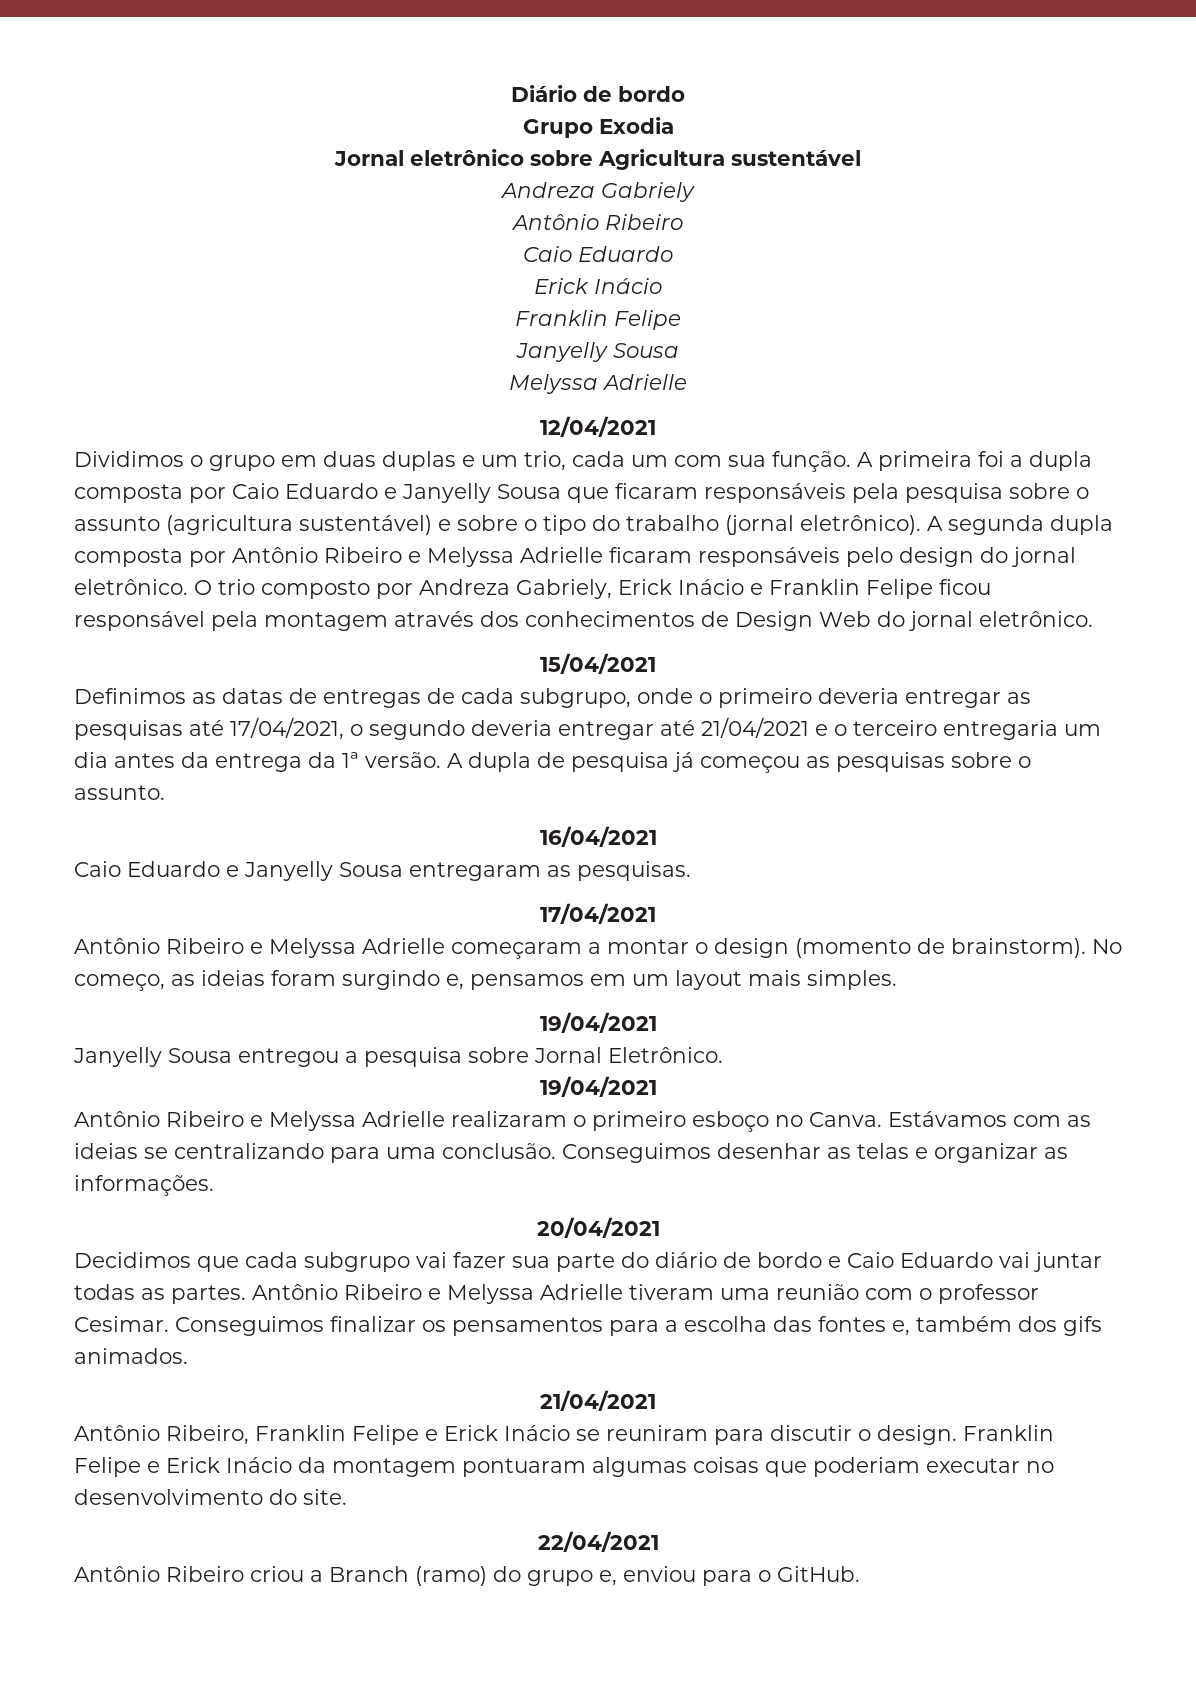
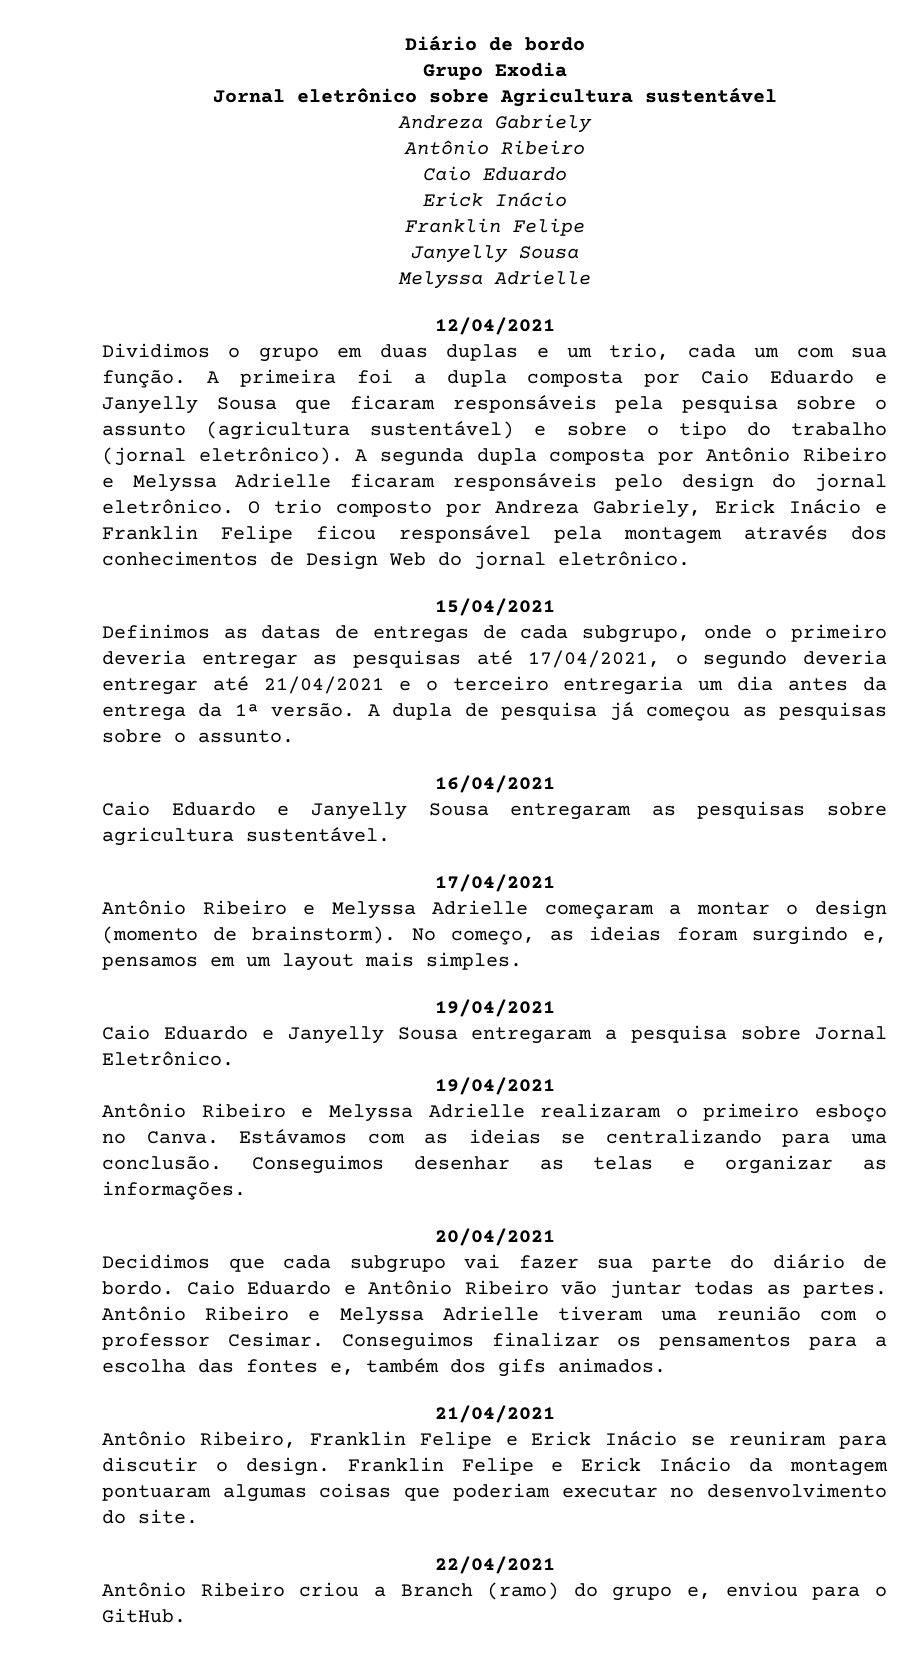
- Caio Eduardo e Janyelly Sousa entregaram as pesquisas.
+ Caio Eduardo e Janyelly Sousa entregaram as pesquisas sobre agricultura sustentável.
- Janyelly Sousa entregou a pesquisa sobre Jornal Eletrônico.
+ Caio Eduardo e Janyelly Sousa entregaram a pesquisa sobre Jornal Eletrônico.
- Decidimos que cada subgrupo vai fazer sua parte do diário de bordo e Caio Eduardo vai juntar todas as partes.
+ Decidimos que cada subgrupo vai fazer sua parte do diário de bordo. Caio Eduardo e Antônio Ribeiro vão juntar todas as partes.

